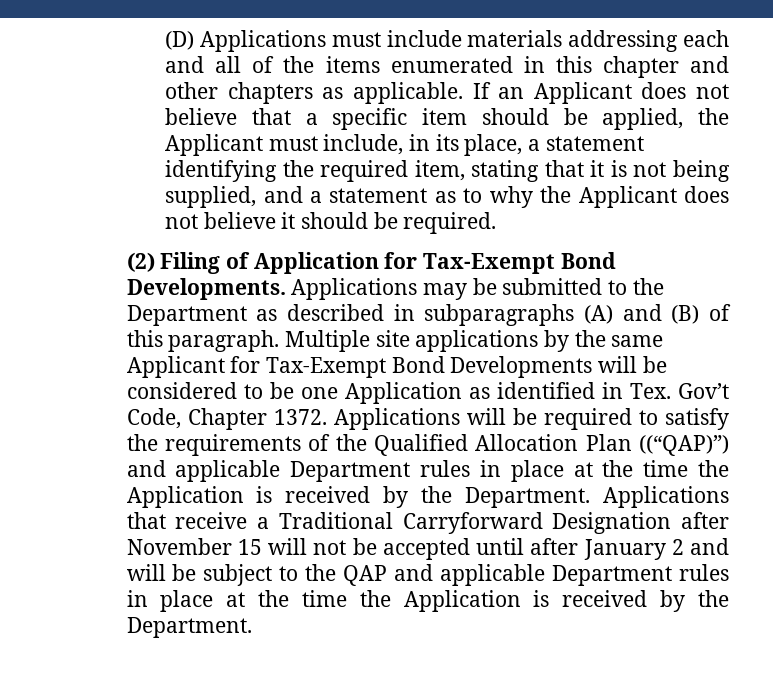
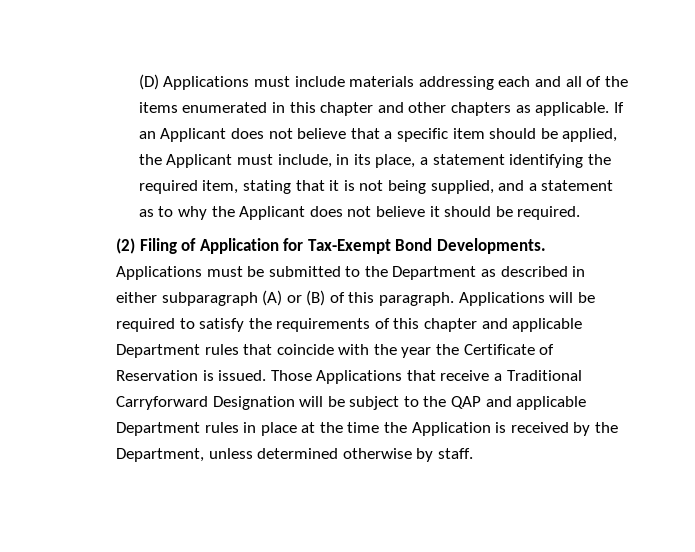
- Applications may be submitted to the Department as described in subparagraphs (A) and (B) of this paragraph. Multiple site applications by the same Applicant for Tax-Exempt Bond Developments will be considered to be one Application as identified in Tex. Gov’t Code, Chapter 1372.
+ Applications must be submitted to the Department as described in either subparagraph (A) or (B) of this paragraph.
- Applications will be required to satisfy the requirements of the Qualified Allocation Plan ((“QAP)”) and applicable Department rules in place at the time the Application is received by the Department. Applications that receive a Traditional Carryforward Designation after November 15 will not be accepted until after January 2 and will be subject to the QAP and applicable Department rules in place at the time the Application is received by the Department.
+ Applications will be required to satisfy the requirements of this chapter and applicable Department rules that coincide with the year the Certificate of Reservation is issued. Those Applications that receive a Traditional Carryforward Designation will be subject to the QAP and applicable Department rules in place at the time the Application is received by the Department, unless determined otherwise by staff.

